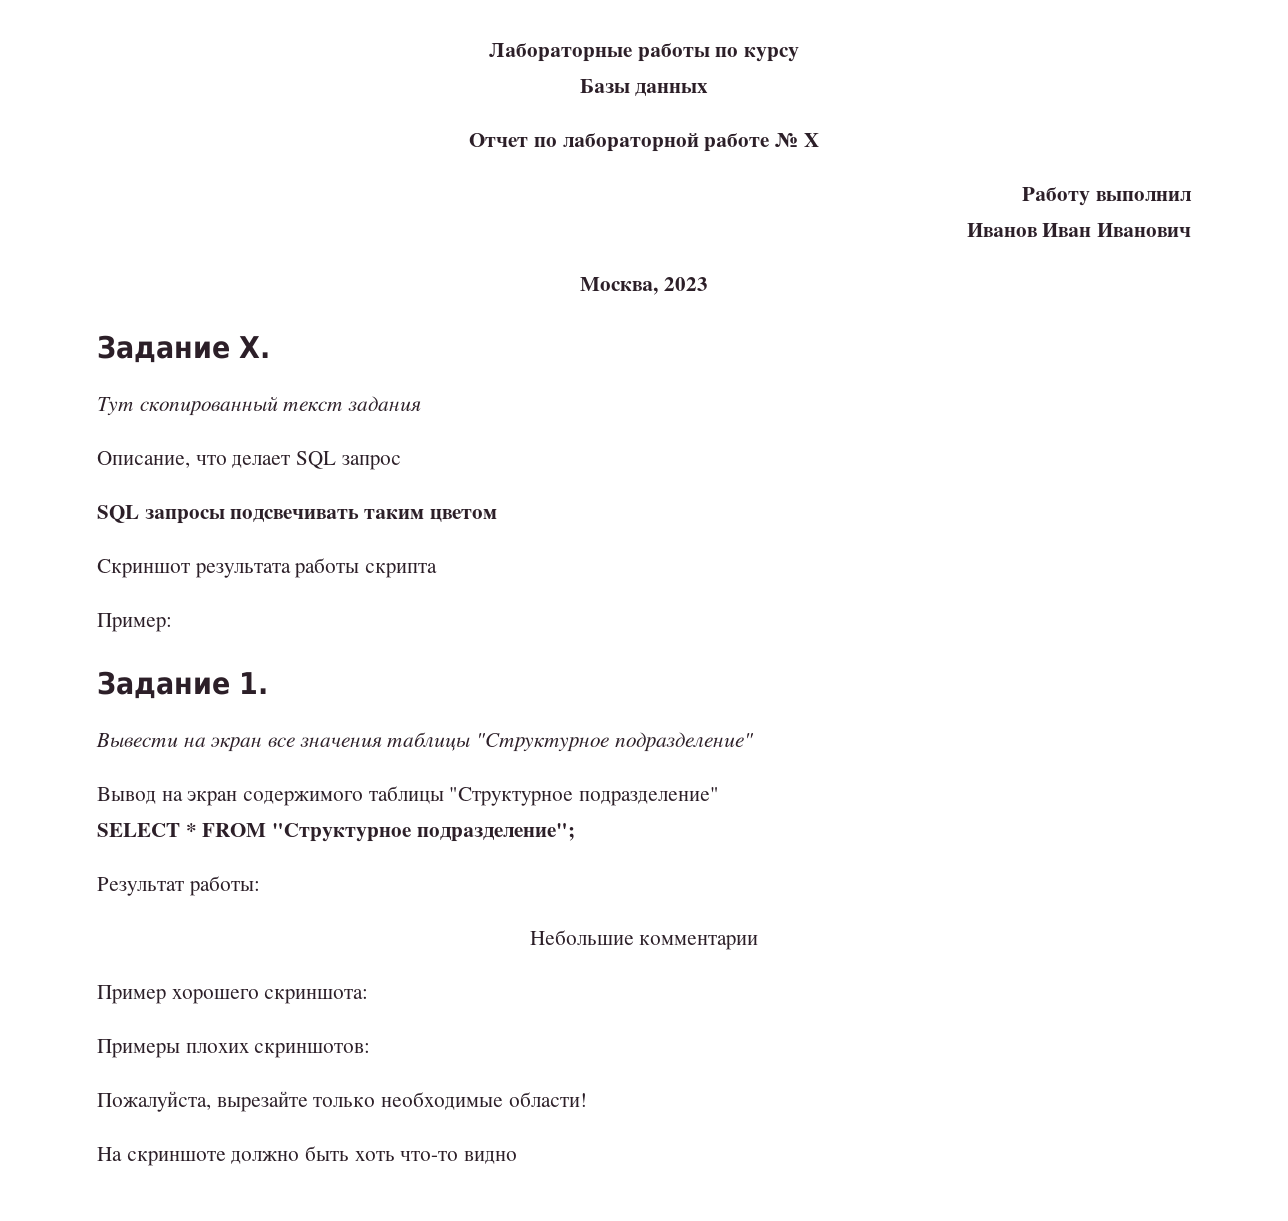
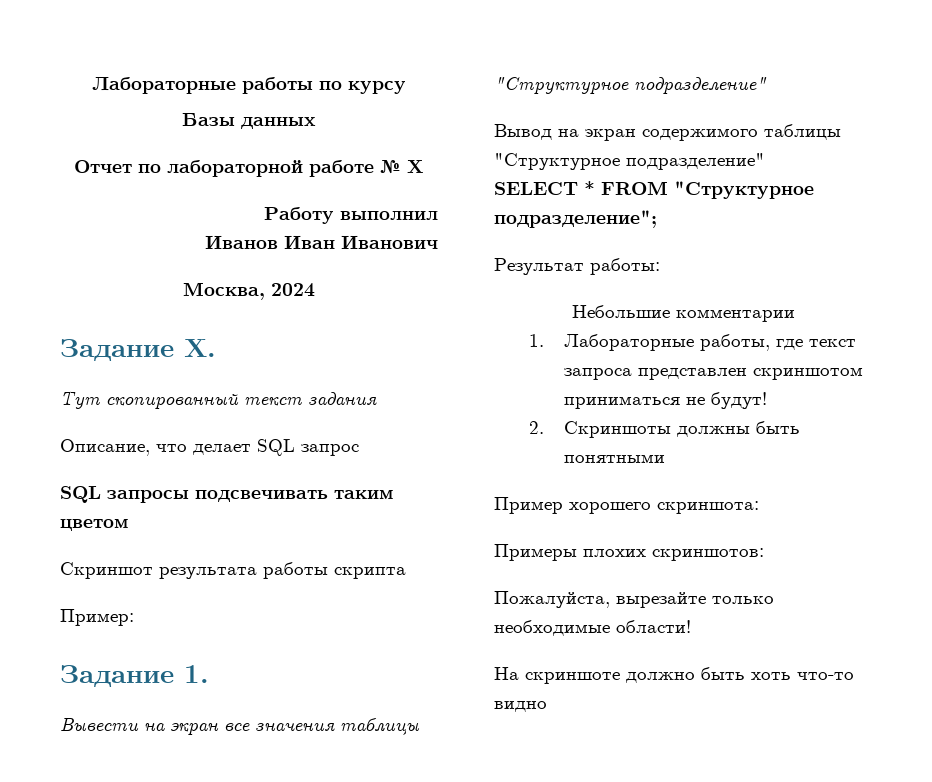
- Москва, 2023
+ Москва, 2024
+ 1. Лабораторные работы, где текст запроса представлен скриншотом приниматься не будут!
+ 2. Скриншоты должны быть понятными

